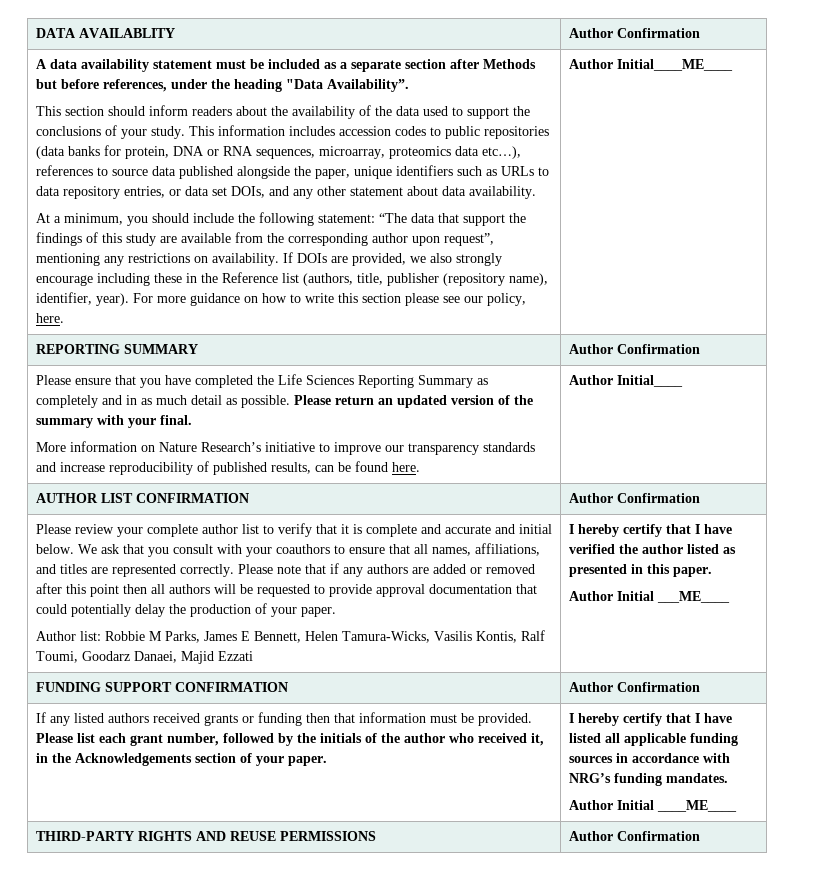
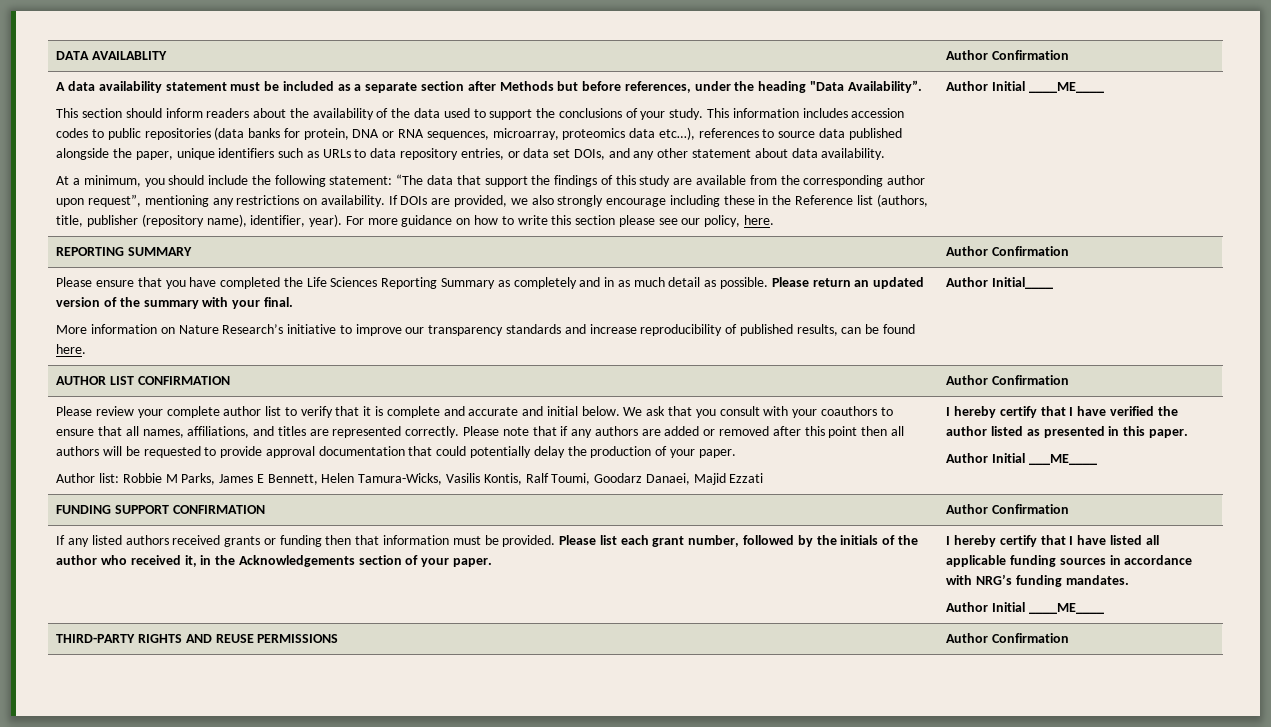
- For more guidance on how to write this section please see our policy, here. | Author Initial____ME____
+ For more guidance on how to write this section please see our policy, here. | Author Initial ____ME____

